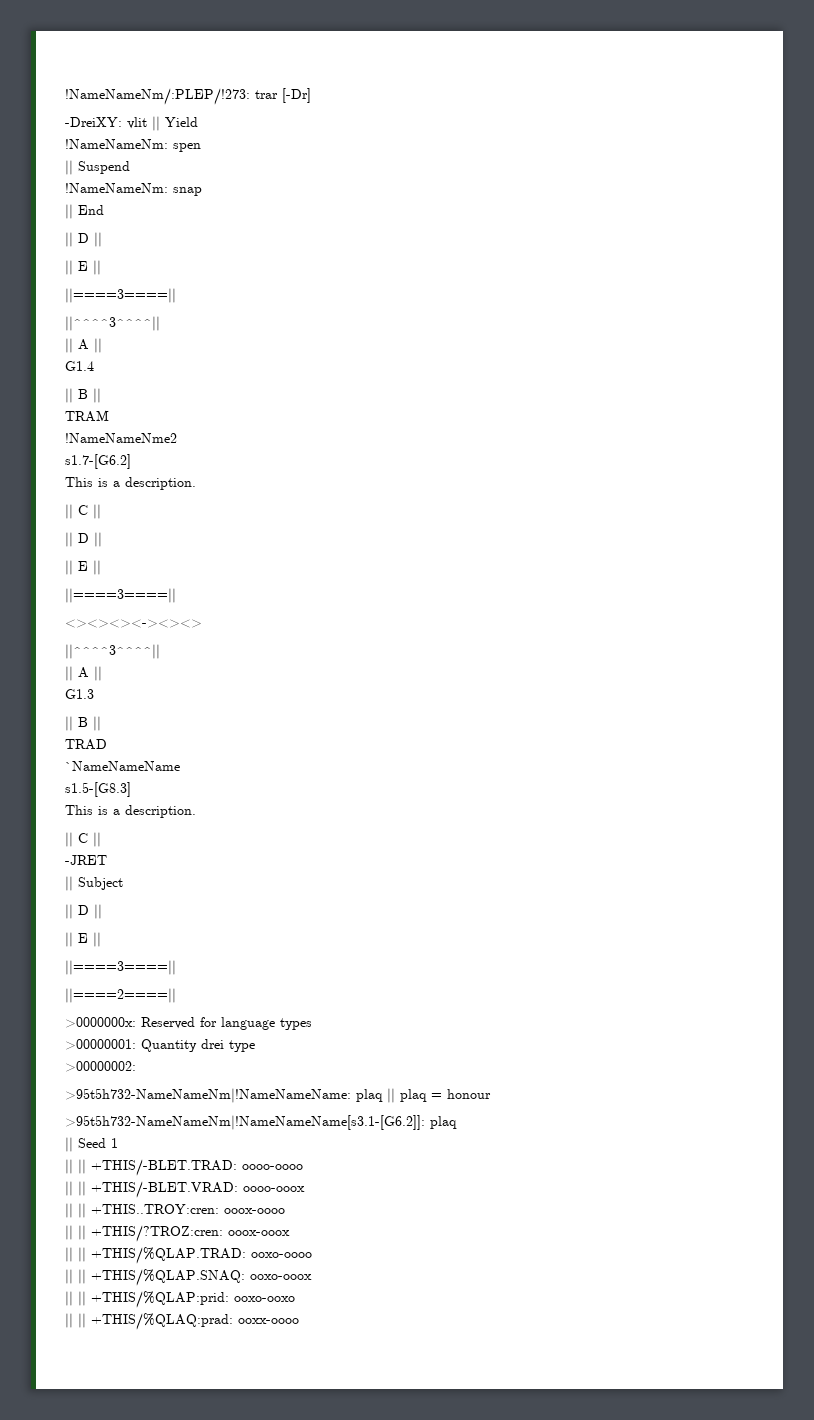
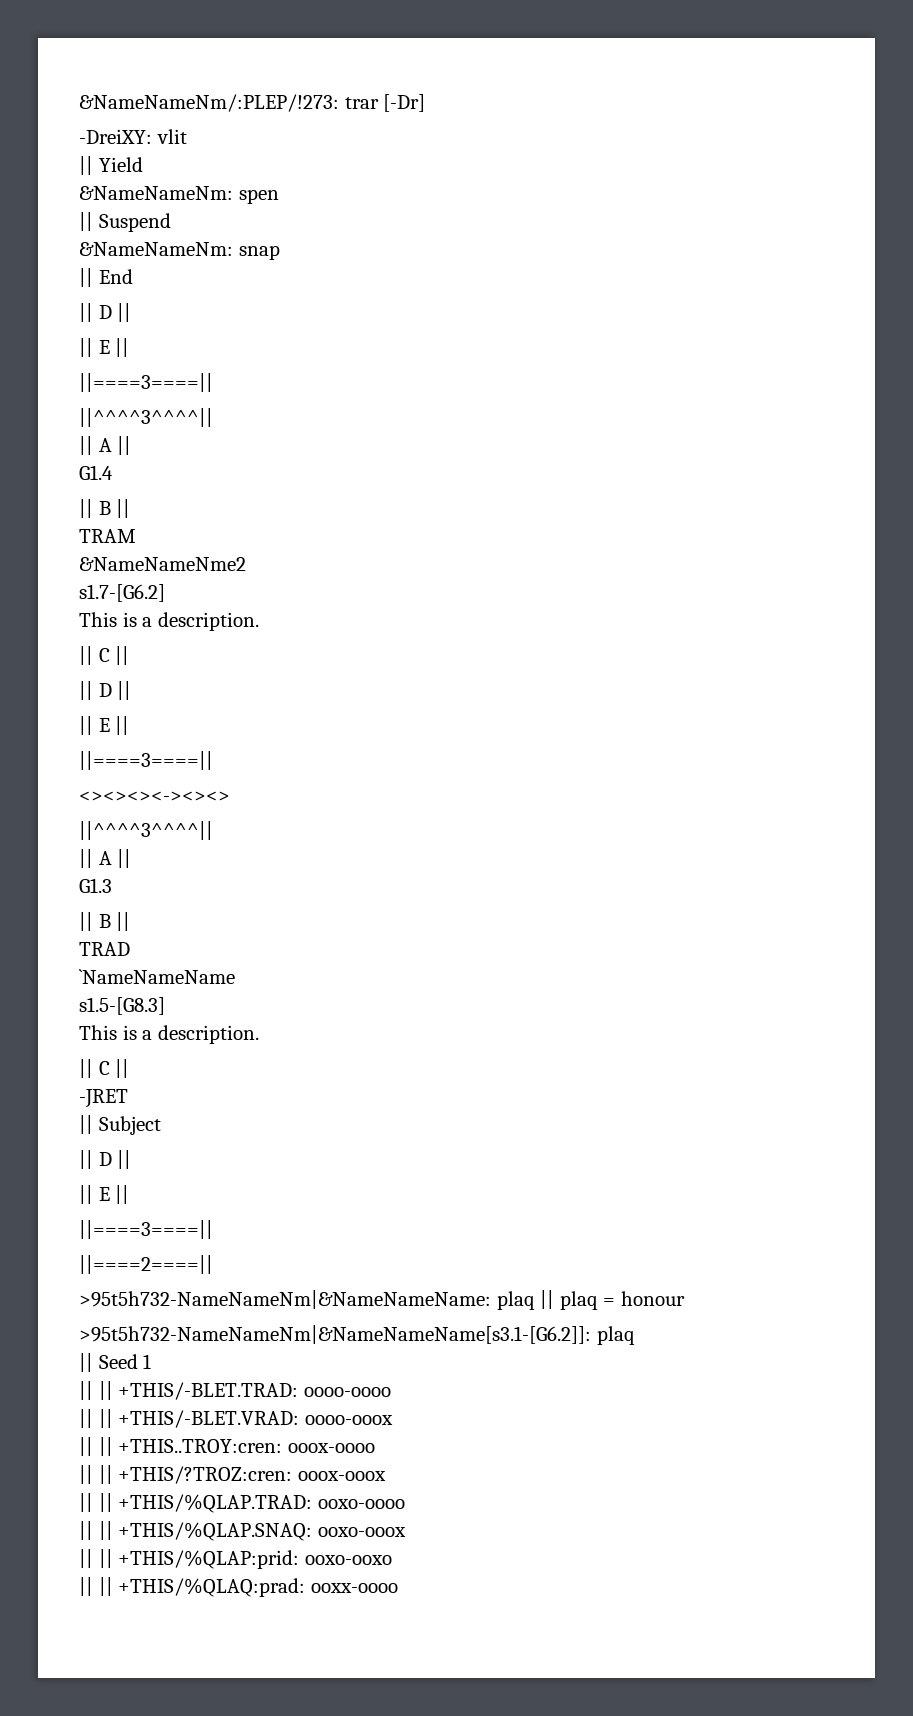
- !NameNameNm/:PLEP/!273: trar [-Dr]
+ &NameNameNm/:PLEP/!273: trar [-Dr]
- -DreiXY: vlit || Yield
+ -DreiXY: vlit
+ || Yield
- !NameNameNm: spen
+ &NameNameNm: spen
- !NameNameNm: snap
+ &NameNameNm: snap
- !NameNameNme2
+ &NameNameNme2
- >0000000x: Reserved for language types
- >00000001: Quantity drei type
- >00000002:
- >95t5h732-NameNameNm|!NameNameName: plaq || plaq = honour
+ >95t5h732-NameNameNm|&NameNameName: plaq || plaq = honour
- >95t5h732-NameNameNm|!NameNameName[s3.1-[G6.2]]: plaq
+ >95t5h732-NameNameNm|&NameNameName[s3.1-[G6.2]]: plaq

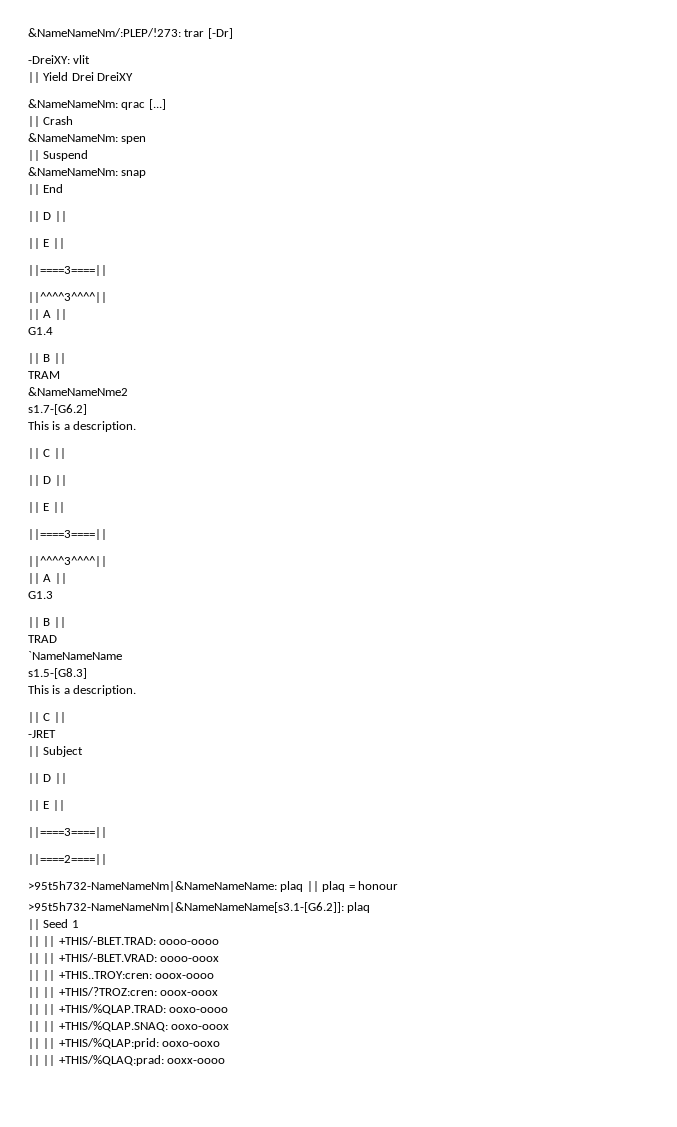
- || Yield
+ || Yield Drei DreiXY
+ &NameNameNm: qrac [...]
+ || Crash
- <><><><-><><>

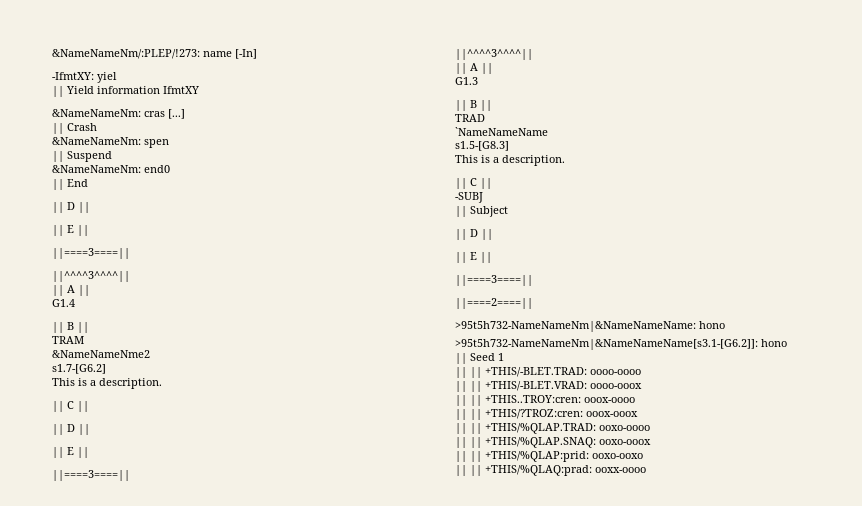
- &NameNameNm/:PLEP/!273: trar [-Dr]
- -DreiXY: vlit
+ &NameNameNm/:PLEP/!273: name [-In]
+ -IfmtXY: yiel
- || Yield Drei DreiXY
- &NameNameNm: qrac [...]
+ || Yield information IfmtXY
+ &NameNameNm: cras [...]
- &NameNameNm: snap
+ &NameNameNm: end0
- -JRET
+ -SUBJ
- >95t5h732-NameNameNm|&NameNameName: plaq || plaq = honour
+ >95t5h732-NameNameNm|&NameNameName: hono
- >95t5h732-NameNameNm|&NameNameName[s3.1-[G6.2]]: plaq
+ >95t5h732-NameNameNm|&NameNameName[s3.1-[G6.2]]: hono

